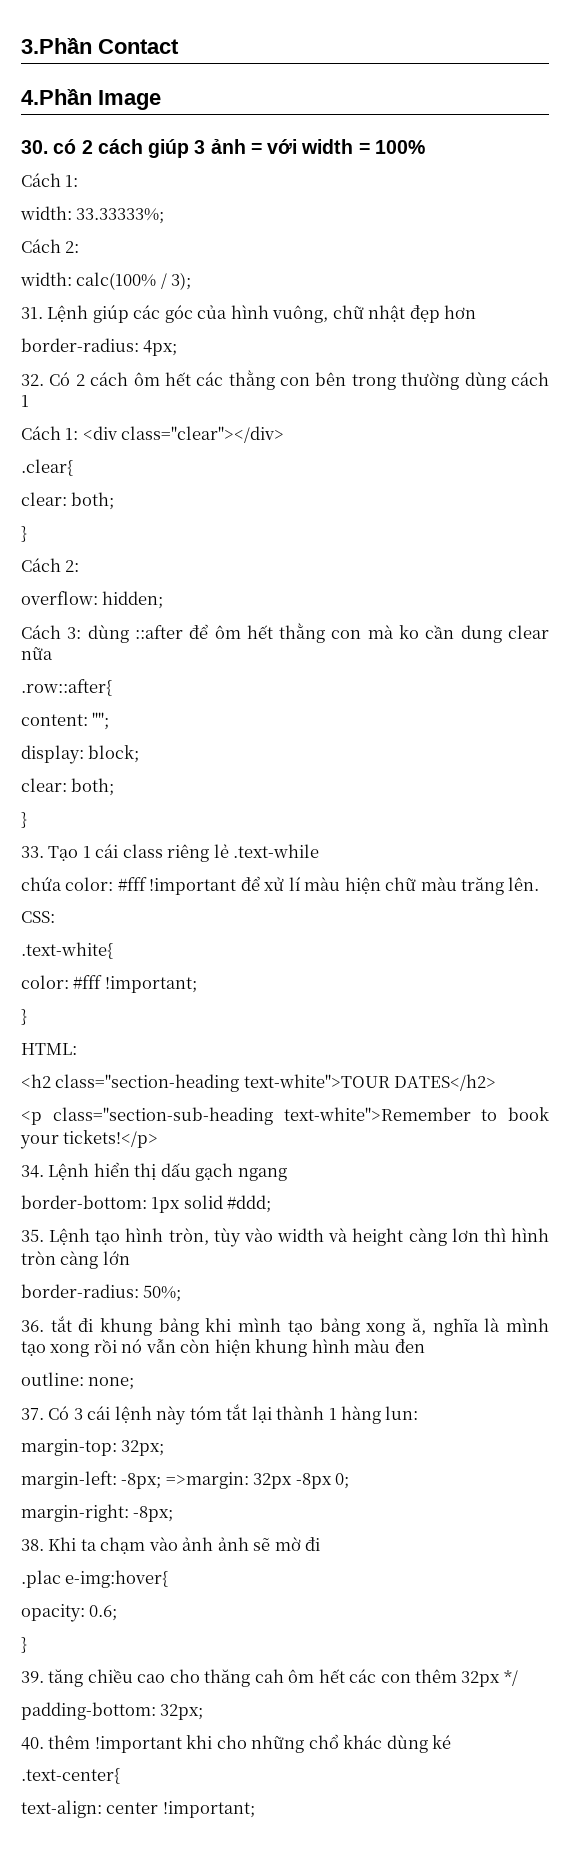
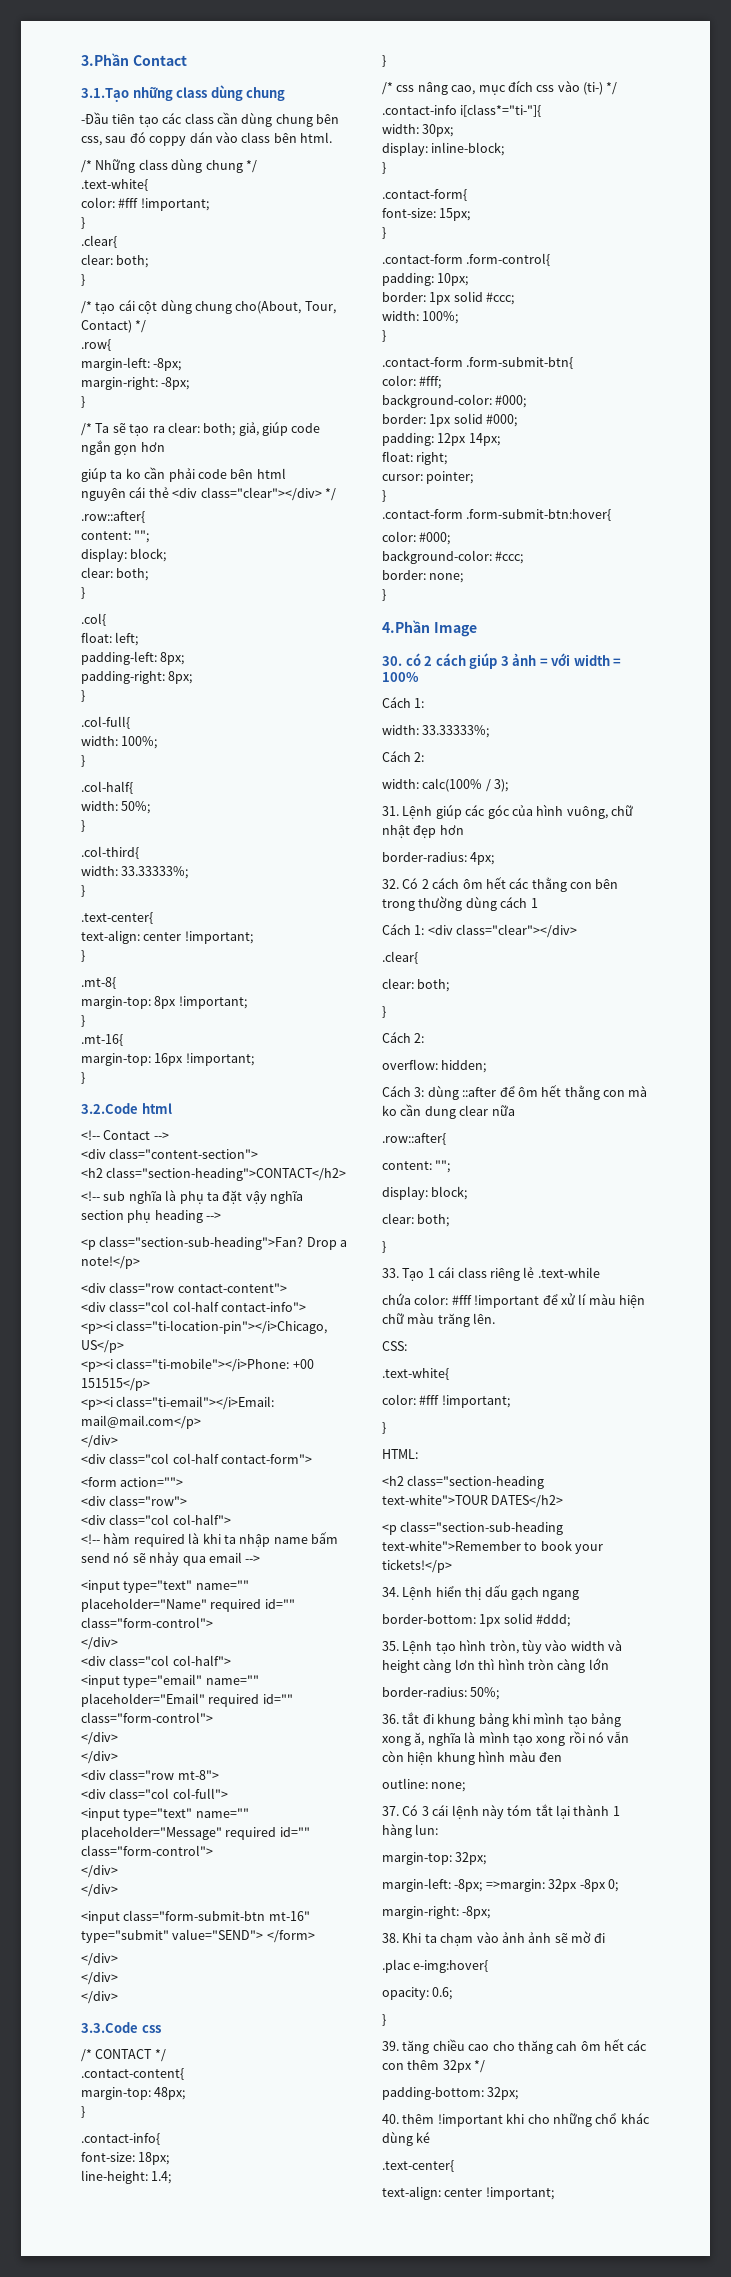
+ 3.1.Tạo những class dùng chung
+ -Đầu tiên tạo các class cần dùng chung bên css, sau đó coppy dán vào class bên html.
+ /* Những class dùng chung */
+ .text-white{
+ color: #fff !important;
+ }
+ .clear{
+ clear: both;
+ }
+ /* tạo cái cột dùng chung cho(About, Tour, Contact) */
+ .row{
+ margin-left: -8px;
+ margin-right: -8px;
+ }
+ /* Ta sẽ tạo ra clear: both; giả, giúp code ngắn gọn hơn
+ giúp ta ko cần phải code bên html
+ nguyên cái thẻ <div class="clear"></div> */
+ .row::after{
+ content: "";
+ display: block;
+ clear: both;
+ }
+ .col{
+ float: left;
+ padding-left: 8px;
+ padding-right: 8px;
+ }
+ .col-full{
+ width: 100%;
+ }
+ .col-half{
+ width: 50%;
+ }
+ .col-third{
+ width: 33.33333%;
+ }
+ .text-center{
+ text-align: center !important;
+ }
+ .mt-8{
+ margin-top: 8px !important;
+ }
+ .mt-16{
+ margin-top: 16px !important;
+ }
+ 3.2.Code html
+ <!-- Contact -->
+ <div class="content-section">
+ <h2 class="section-heading">CONTACT</h2>
+ <!-- sub nghĩa là phụ ta đặt vậy nghĩa section phụ heading -->
+ <p class="section-sub-heading">Fan? Drop a note!</p>
+ <div class="row contact-content">
+ <div class="col col-half contact-info">
+ <p><i class="ti-location-pin"></i>Chicago, US</p>
+ <p><i class="ti-mobile"></i>Phone: +00 151515</p>
+ <p><i class="ti-email"></i>Email: mail@mail.com</p>
+ </div>
+ <div class="col col-half contact-form">
+ <form action="">
+ <div class="row">
+ <div class="col col-half">
+ <!-- hàm required là khi ta nhập name bấm send nó sẽ nhảy qua email -->
+ <input type="text" name="" placeholder="Name" required id="" class="form-control">
+ </div>
+ <div class="col col-half">
+ <input type="email" name="" placeholder="Email" required id="" class="form-control">
+ </div>
+ </div>
+ <div class="row mt-8">
+ <div class="col col-full">
+ <input type="text" name="" placeholder="Message" required id="" class="form-control">
+ </div>
+ </div>
+ <input class="form-submit-btn mt-16" type="submit" value="SEND"> </form>
+ </div>
+ </div>
+ </div>
+ 3.3.Code css
+ /* CONTACT */
+ .contact-content{
+ margin-top: 48px;
+ }
+ .contact-info{
+ font-size: 18px;
+ line-height: 1.4;
+ }
+ /* css nâng cao, mục đích css vào (ti-) */
+ .contact-info i[class*="ti-"]{
+ width: 30px;
+ display: inline-block;
+ }
+ .contact-form{
+ font-size: 15px;
+ }
+ .contact-form .form-control{
+ padding: 10px;
+ border: 1px solid #ccc;
+ width: 100%;
+ }
+ .contact-form .form-submit-btn{
+ color: #fff;
+ background-color: #000;
+ border: 1px solid #000;
+ padding: 12px 14px;
+ float: right;
+ cursor: pointer;
+ }
+ .contact-form .form-submit-btn:hover{
+ color: #000;
+ background-color: #ccc;
+ border: none;
+ }

